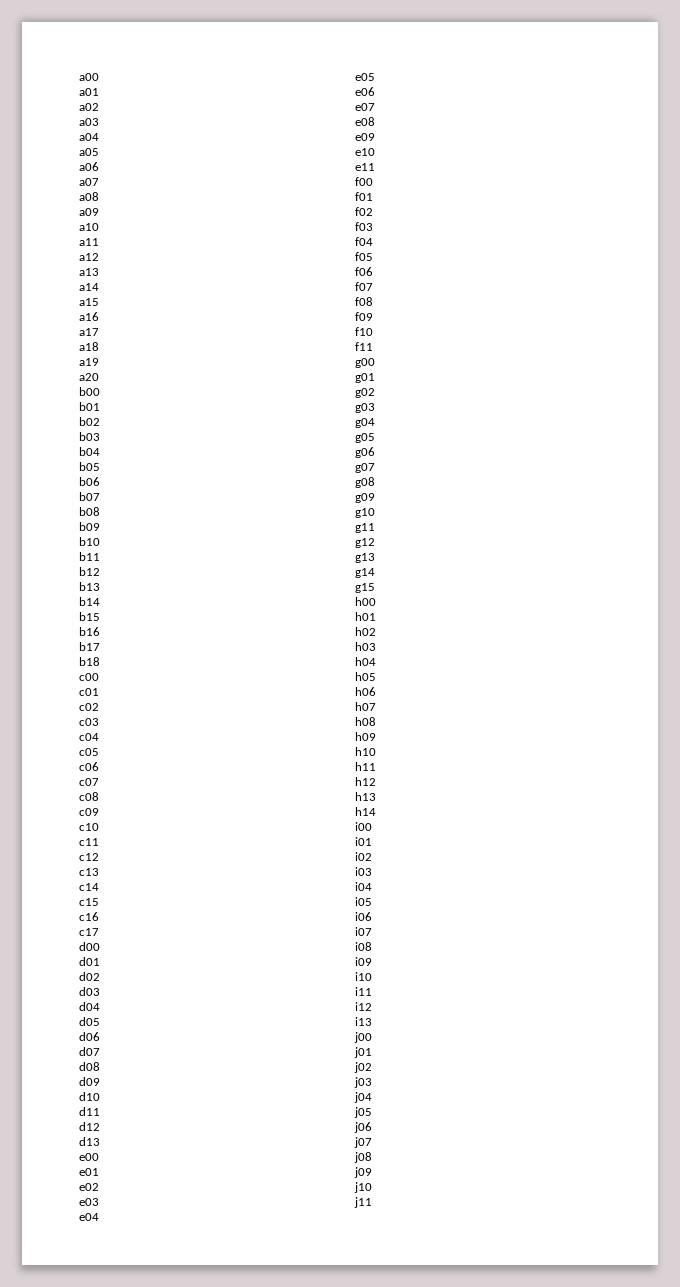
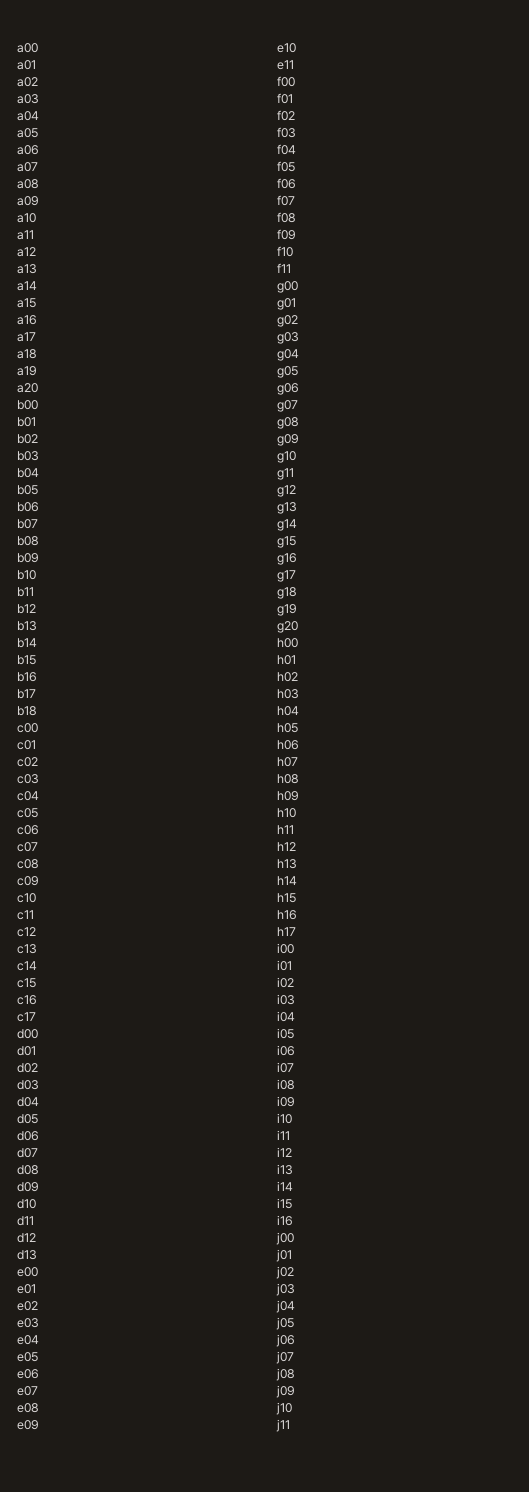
+ g16
+ g17
+ g18
+ g19
+ g20
+ h15
+ h16
+ h17
+ i14
+ i15
+ i16

